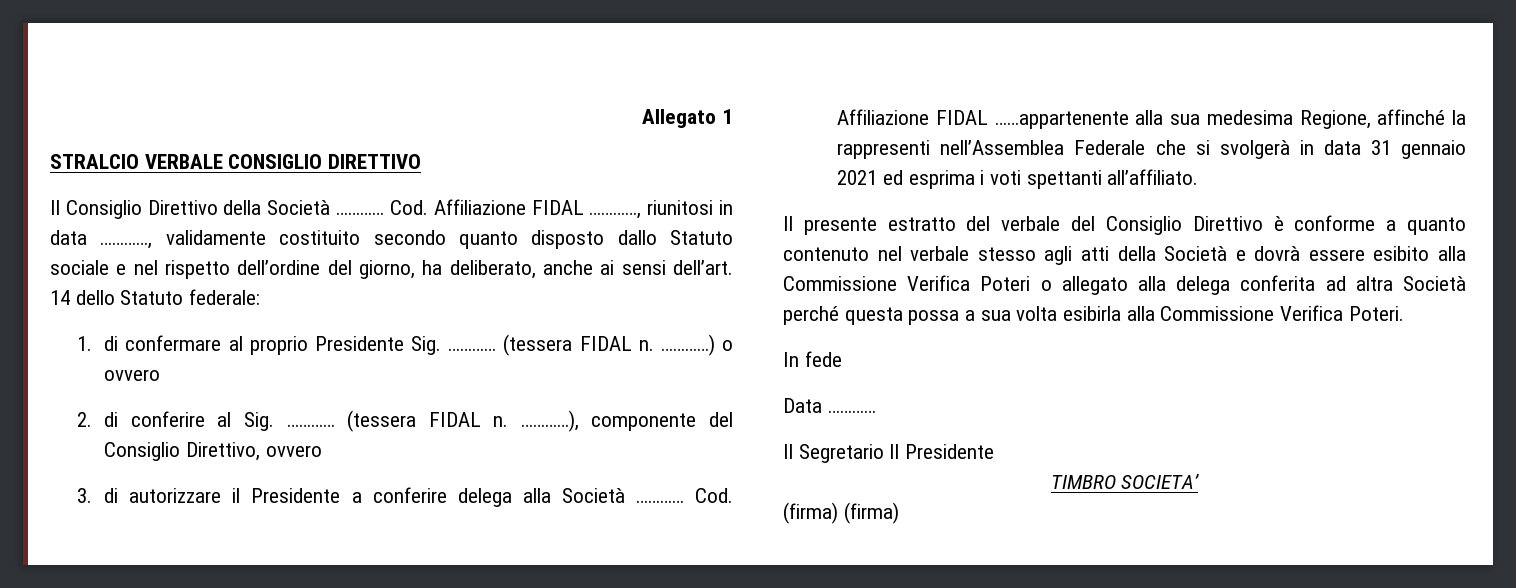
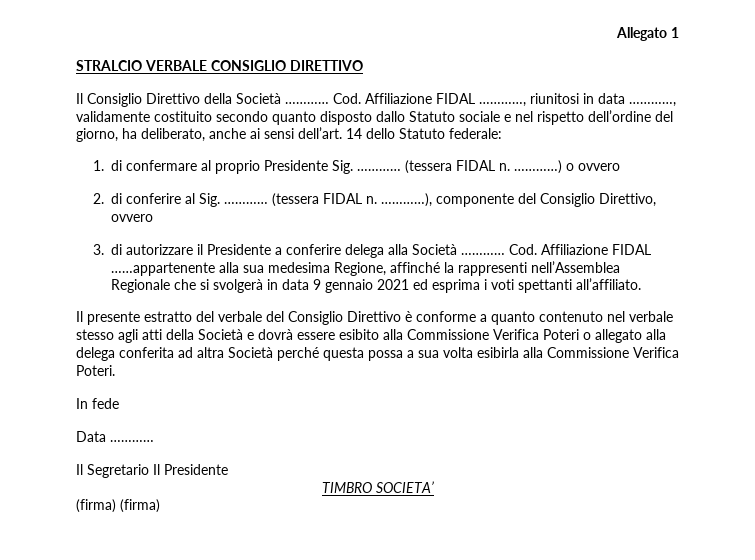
- Cod. Affiliazione FIDAL ……appartenente alla sua medesima Regione, affinché la rappresenti nell’Assemblea Federale che si svolgerà in data 31 gennaio 2021 ed esprima i voti spettanti all’affiliato.
+ Cod. Affiliazione FIDAL ……appartenente alla sua medesima Regione, affinché la rappresenti nell’Assemblea Regionale che si svolgerà in data 9 gennaio 2021 ed esprima i voti spettanti all’affiliato.

